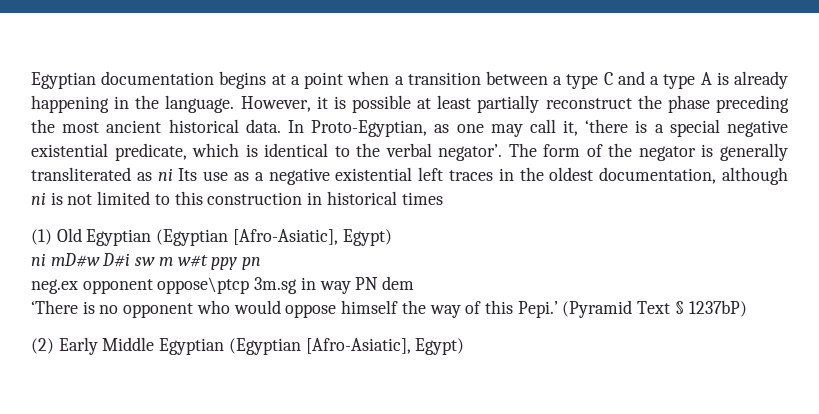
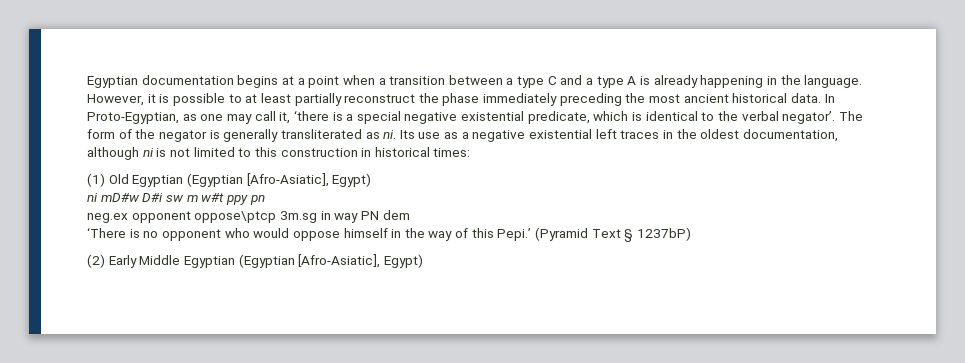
- However, it is possible at least partially reconstruct the phase preceding the most ancient historical data.
+ However, it is possible to at least partially reconstruct the phase immediately preceding the most ancient historical data.
- The form of the negator is generally transliterated as ni Its use as a negative existential left traces in the oldest documentation, although ni is not limited to this construction in historical times
+ The form of the negator is generally transliterated as ni. Its use as a negative existential left traces in the oldest documentation, although ni is not limited to this construction in historical times:
- ‘There is no opponent who would oppose himself the way of this Pepi.’
+ ‘There is no opponent who would oppose himself in the way of this Pepi.’

